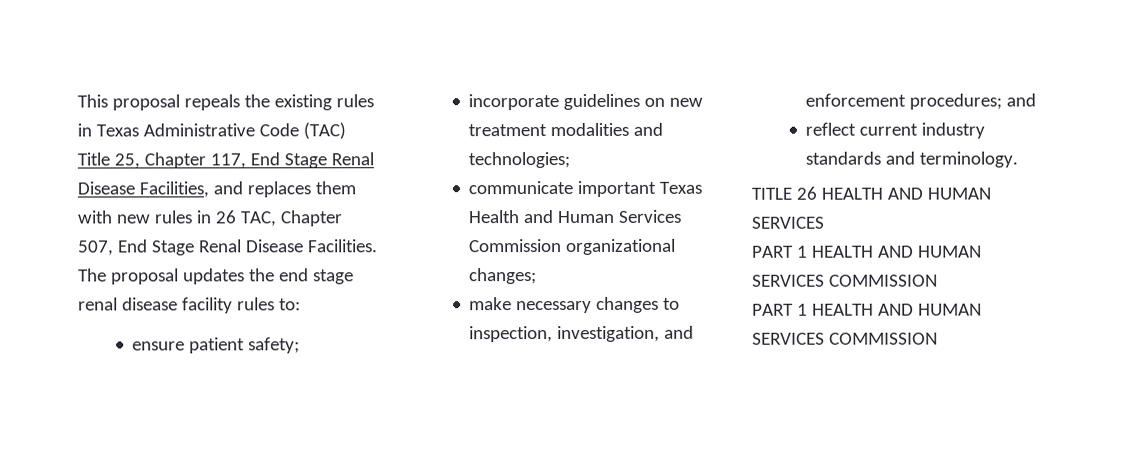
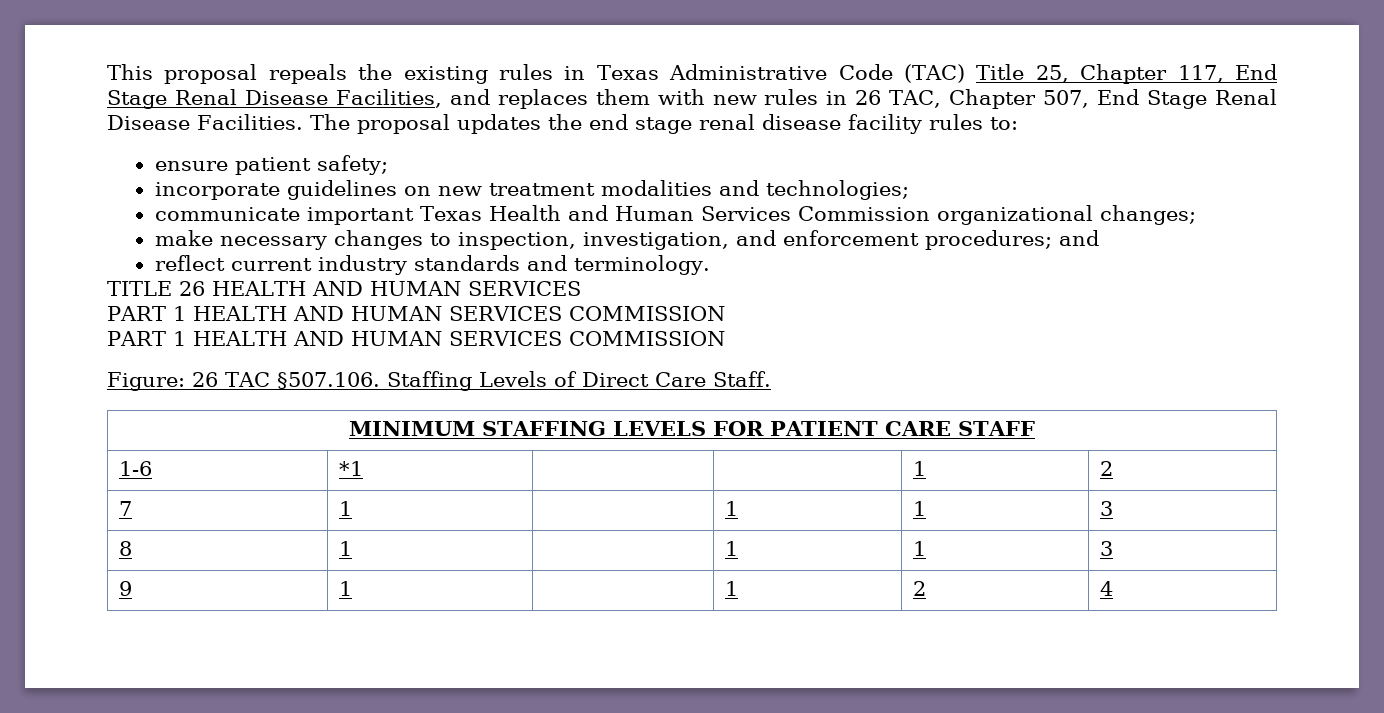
+ Figure: 26 TAC §507.106. Staffing Levels of Direct Care Staff.
+ MINIMUM STAFFING LEVELS FOR PATIENT CARE STAFF
+ 1-6 | *1 | | | 1 | 2
+ 7 | 1 | | 1 | 1 | 3
+ 8 | 1 | | 1 | 1 | 3
+ 9 | 1 | | 1 | 2 | 4

